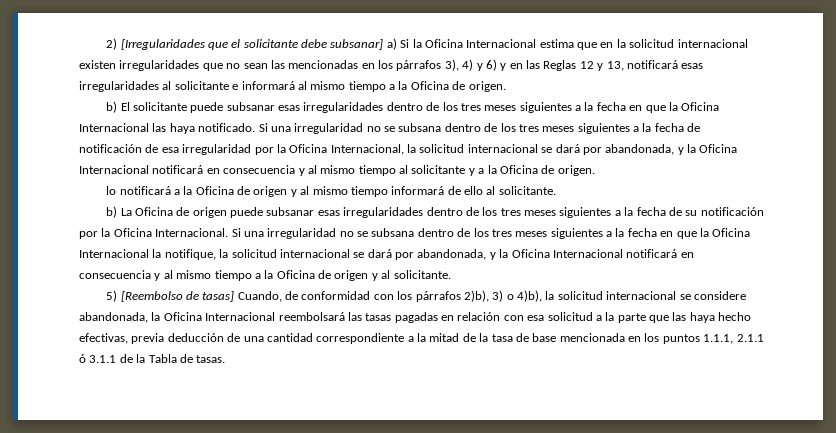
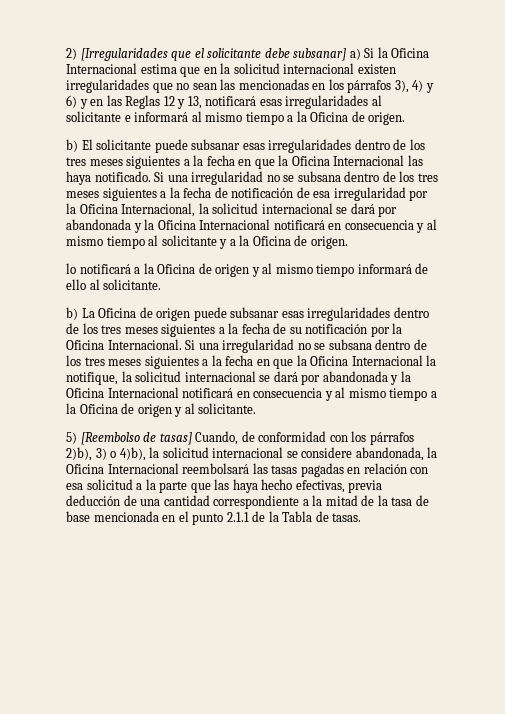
- Si una irregularidad no se subsana dentro de los tres meses siguientes a la fecha de notificación de esa irregularidad por la Oficina Internacional, la solicitud internacional se dará por abandonada, y la Oficina Internacional notificará en consecuencia y al mismo tiempo al solicitante y a la Oficina de origen.
+ Si una irregularidad no se subsana dentro de los tres meses siguientes a la fecha de notificación de esa irregularidad por la Oficina Internacional, la solicitud internacional se dará por abandonada y la Oficina Internacional notificará en consecuencia y al mismo tiempo al solicitante y a la Oficina de origen.
- Si una irregularidad no se subsana dentro de los tres meses siguientes a la fecha en que la Oficina Internacional la notifique, la solicitud internacional se dará por abandonada, y la Oficina Internacional notificará en consecuencia y al mismo tiempo a la Oficina de origen y al solicitante.
+ Si una irregularidad no se subsana dentro de los tres meses siguientes a la fecha en que la Oficina Internacional la notifique, la solicitud internacional se dará por abandonada y la Oficina Internacional notificará en consecuencia y al mismo tiempo a la Oficina de origen y al solicitante.
- 5) [Reembolso de tasas] Cuando, de conformidad con los párrafos 2)b), 3) o 4)b), la solicitud internacional se considere abandonada, la Oficina Internacional reembolsará las tasas pagadas en relación con esa solicitud a la parte que las haya hecho efectivas, previa deducción de una cantidad correspondiente a la mitad de la tasa de base mencionada en los puntos 1.1.1, 2.1.1 ó 3.1.1 de la Tabla de tasas.
+ 5) [Reembolso de tasas] Cuando, de conformidad con los párrafos 2)b), 3) o 4)b), la solicitud internacional se considere abandonada, la Oficina Internacional reembolsará las tasas pagadas en relación con esa solicitud a la parte que las haya hecho efectivas, previa deducción de una cantidad correspondiente a la mitad de la tasa de base mencionada en el punto 2.1.1 de la Tabla de tasas.

